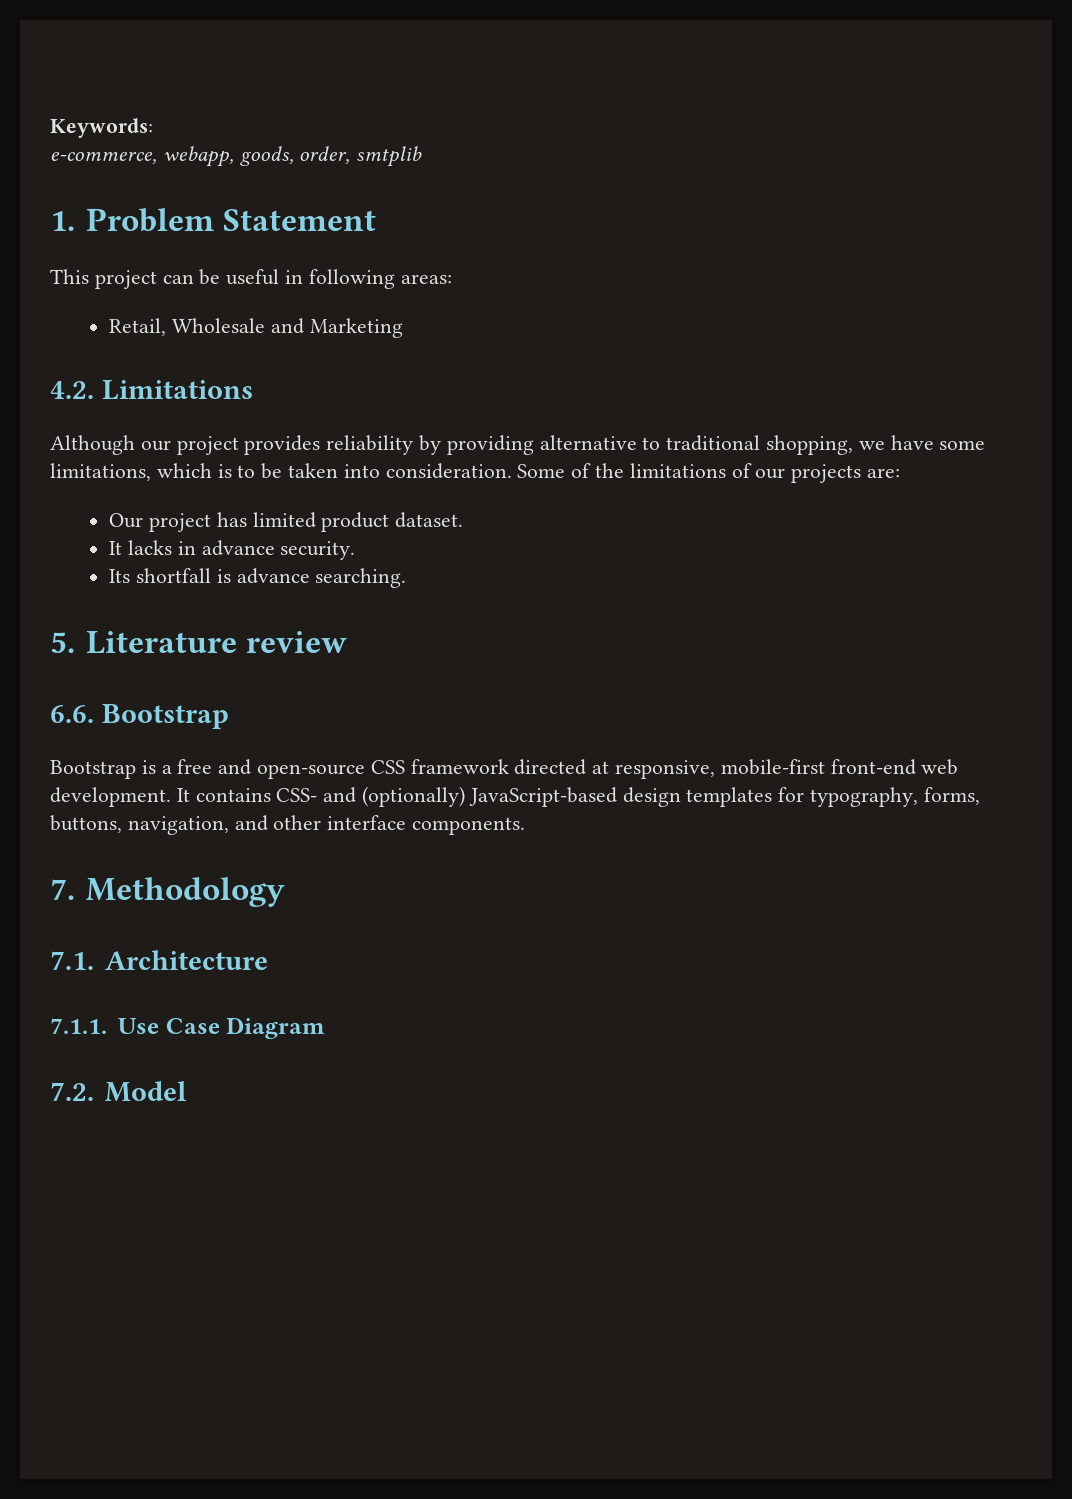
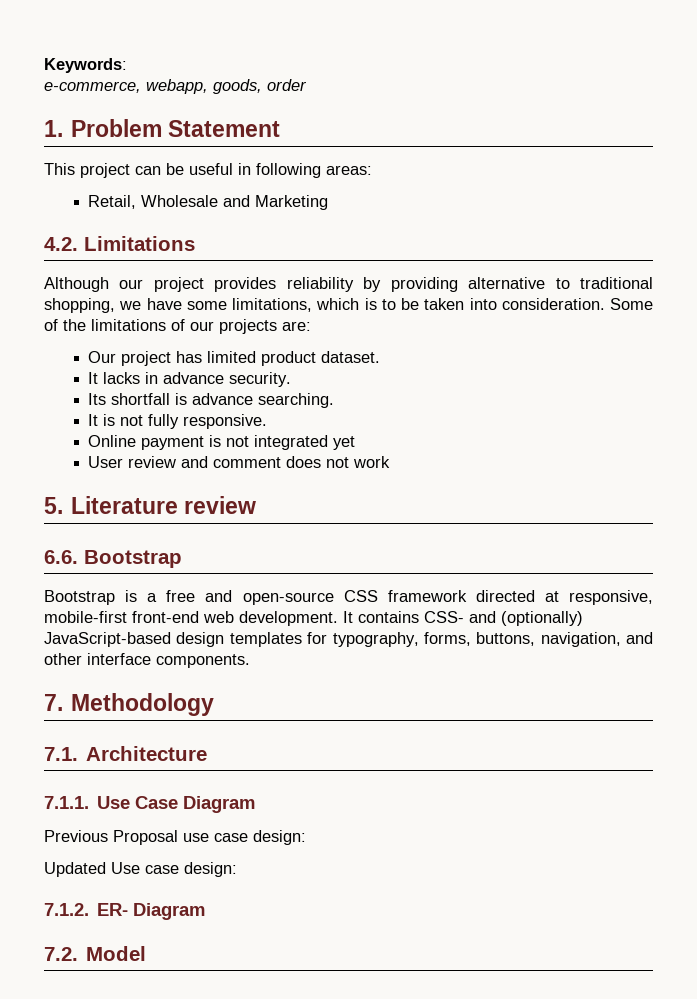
- e-commerce, webapp, goods, order, smtplib
+ e-commerce, webapp, goods, order
+ It is not fully responsive.
+ Online payment is not integrated yet
+ User review and comment does not work
+ Previous Proposal use case design:
+ Updated Use case design:
+ 7.1.2. ER- Diagram

